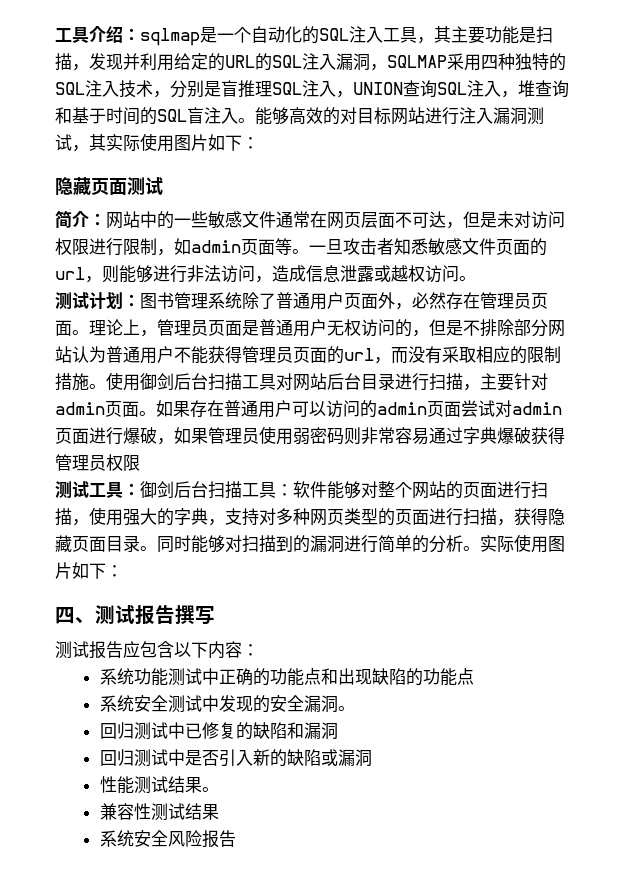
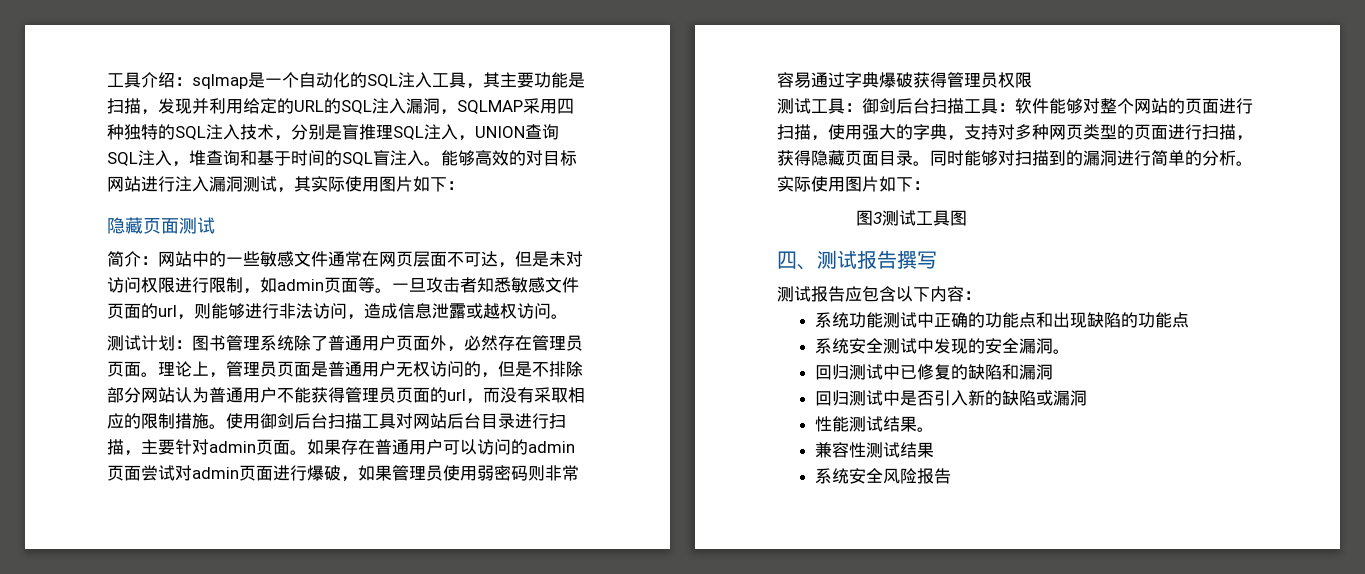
+ 图3测试工具图

